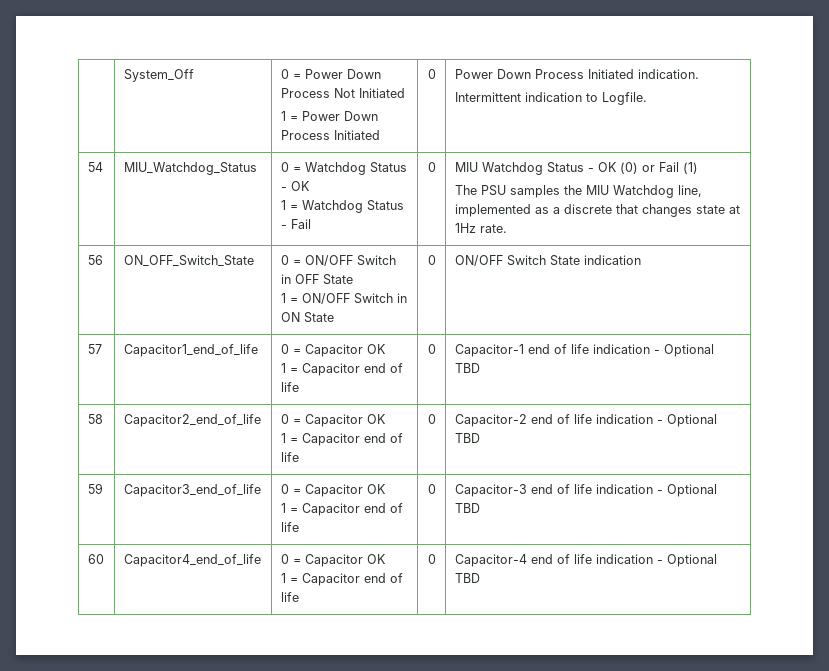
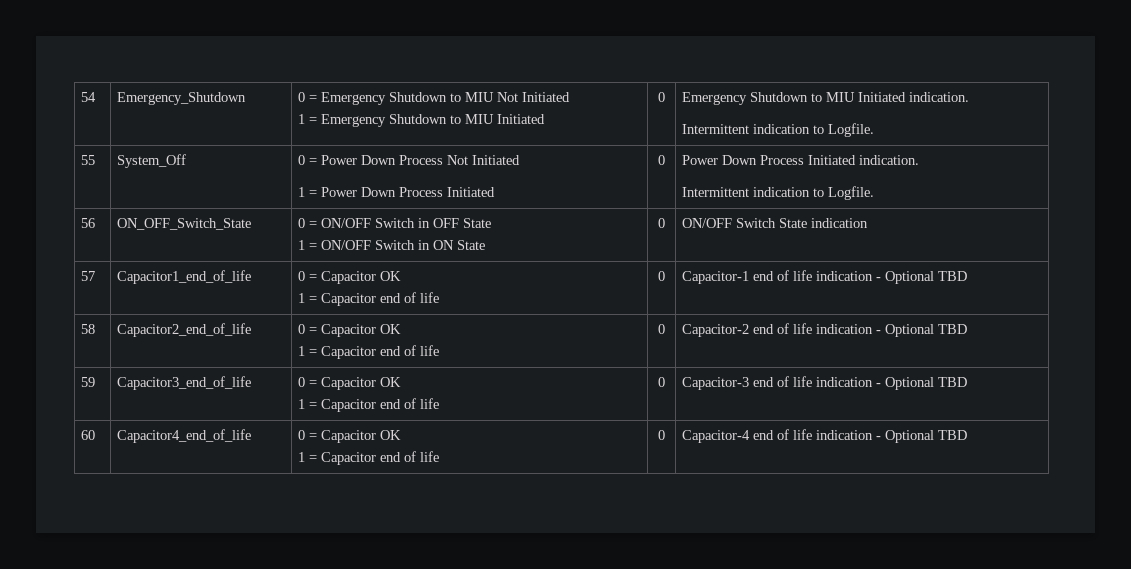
- | System_Off | 0 = Power Down Process Not Initiated
+ 54 | Emergency_Shutdown | 0 = Emergency Shutdown to MIU Not Initiated
+ 1 = Emergency Shutdown to MIU Initiated | 0 | Emergency Shutdown to MIU Initiated indication.
+ Intermittent indication to Logfile.
+ 55 | System_Off | 0 = Power Down Process Not Initiated
- 54 | MIU_Watchdog_Status | 0 = Watchdog Status - OK
- 1 = Watchdog Status - Fail | 0 | MIU Watchdog Status - OK (0) or Fail (1)
- The PSU samples the MIU Watchdog line, implemented as a discrete that changes state at 1Hz rate.

